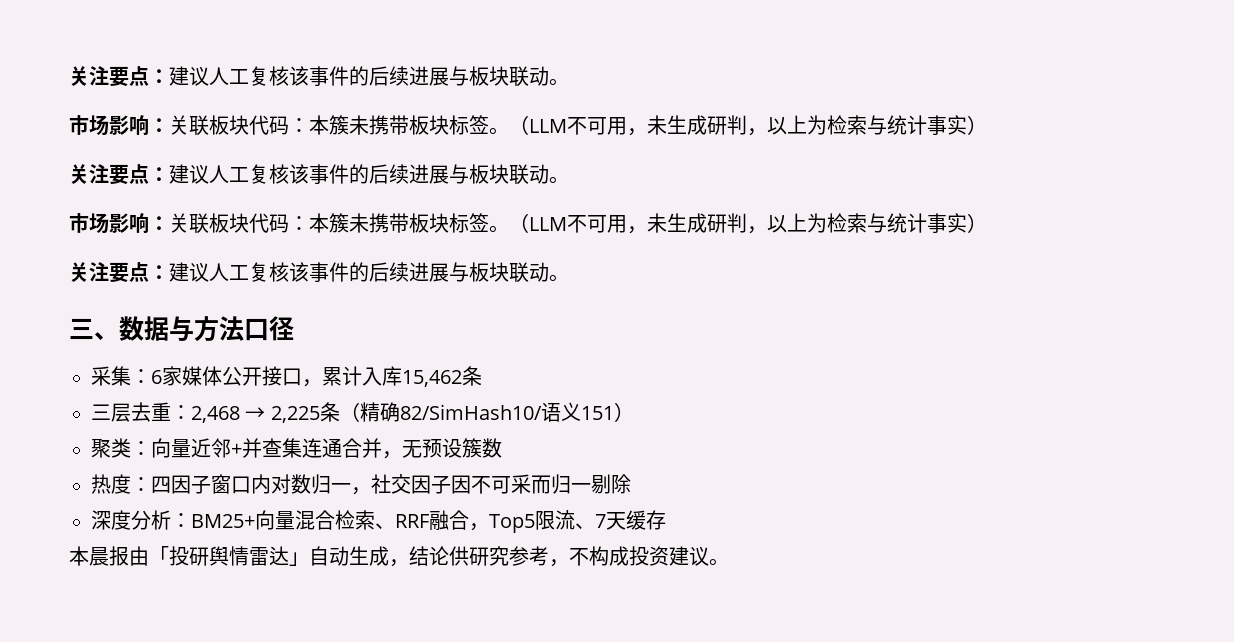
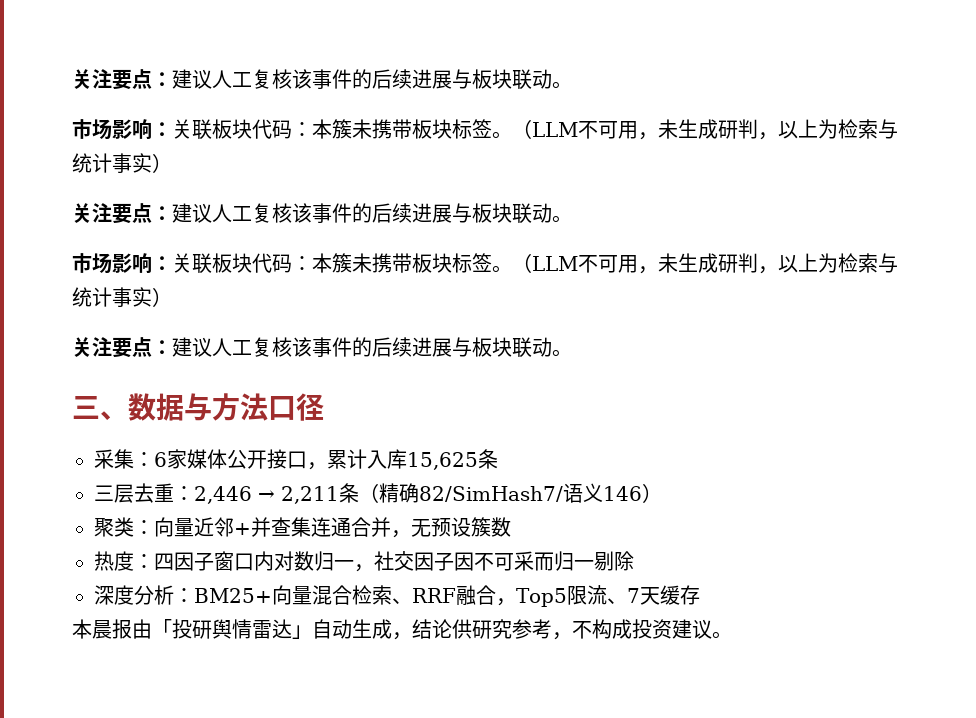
- 采集：6家媒体公开接口，累计入库15,462条
+ 采集：6家媒体公开接口，累计入库15,625条
- 三层去重：2,468 → 2,225条（精确82/SimHash10/语义151）
+ 三层去重：2,446 → 2,211条（精确82/SimHash7/语义146）

